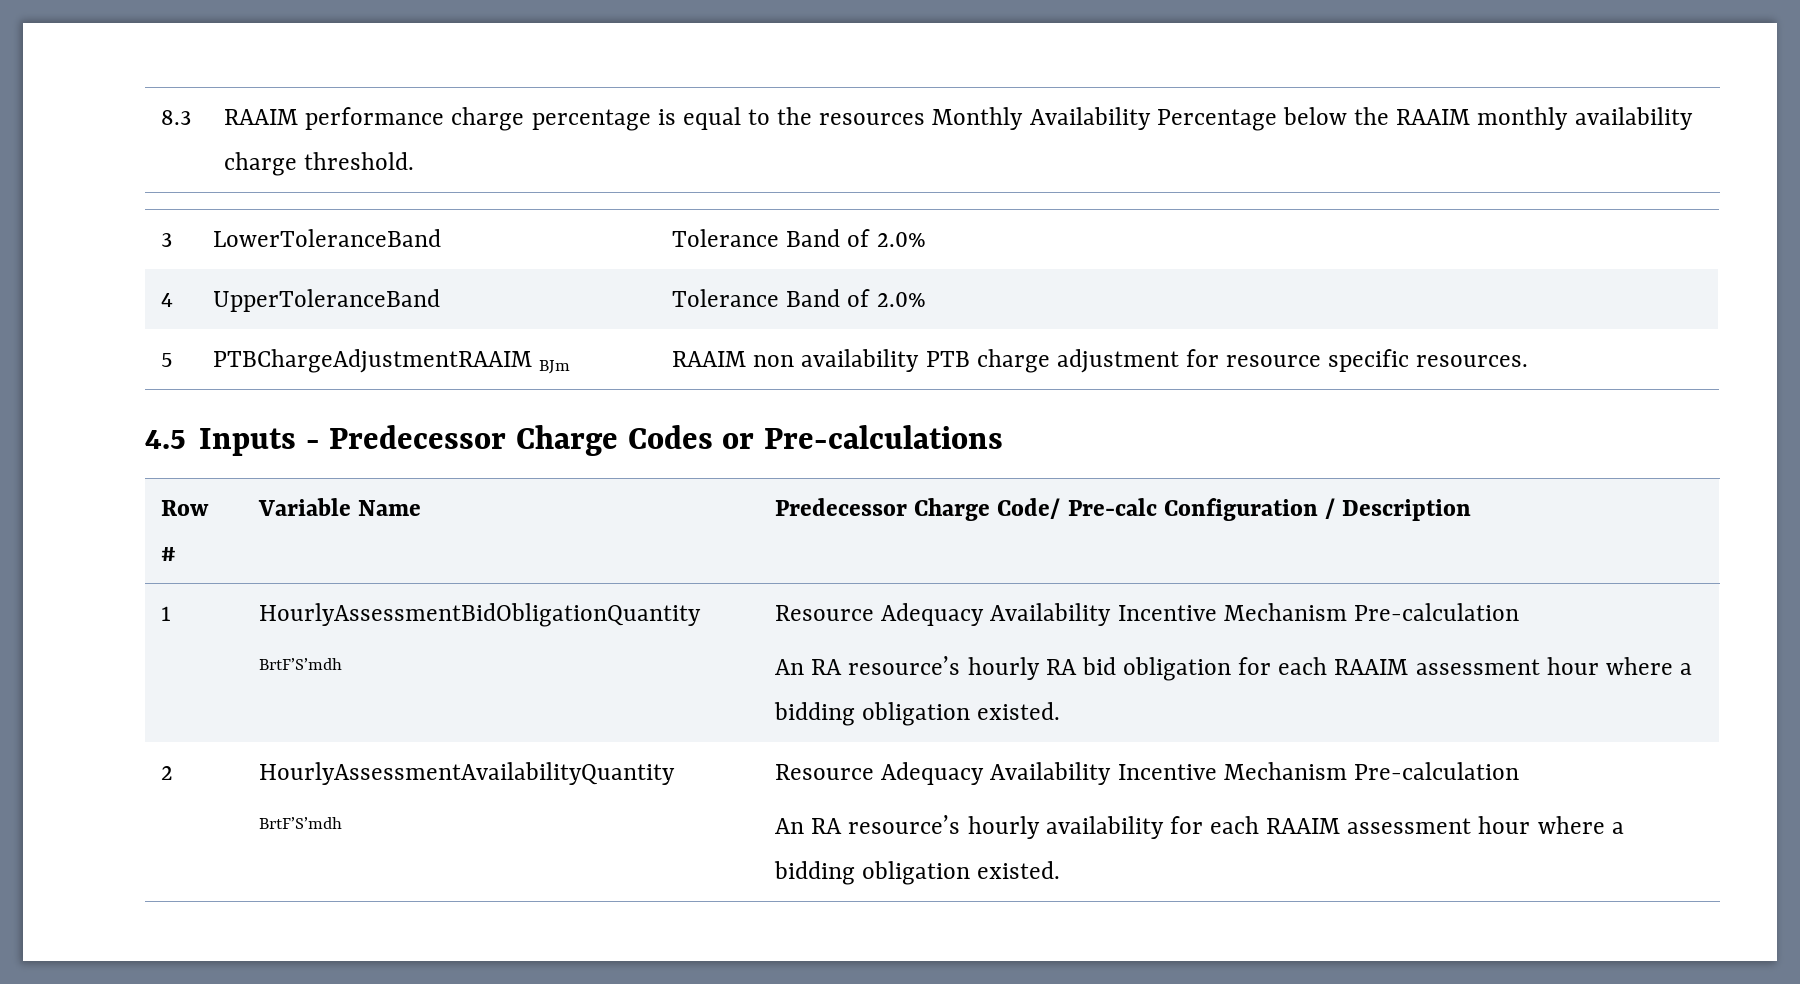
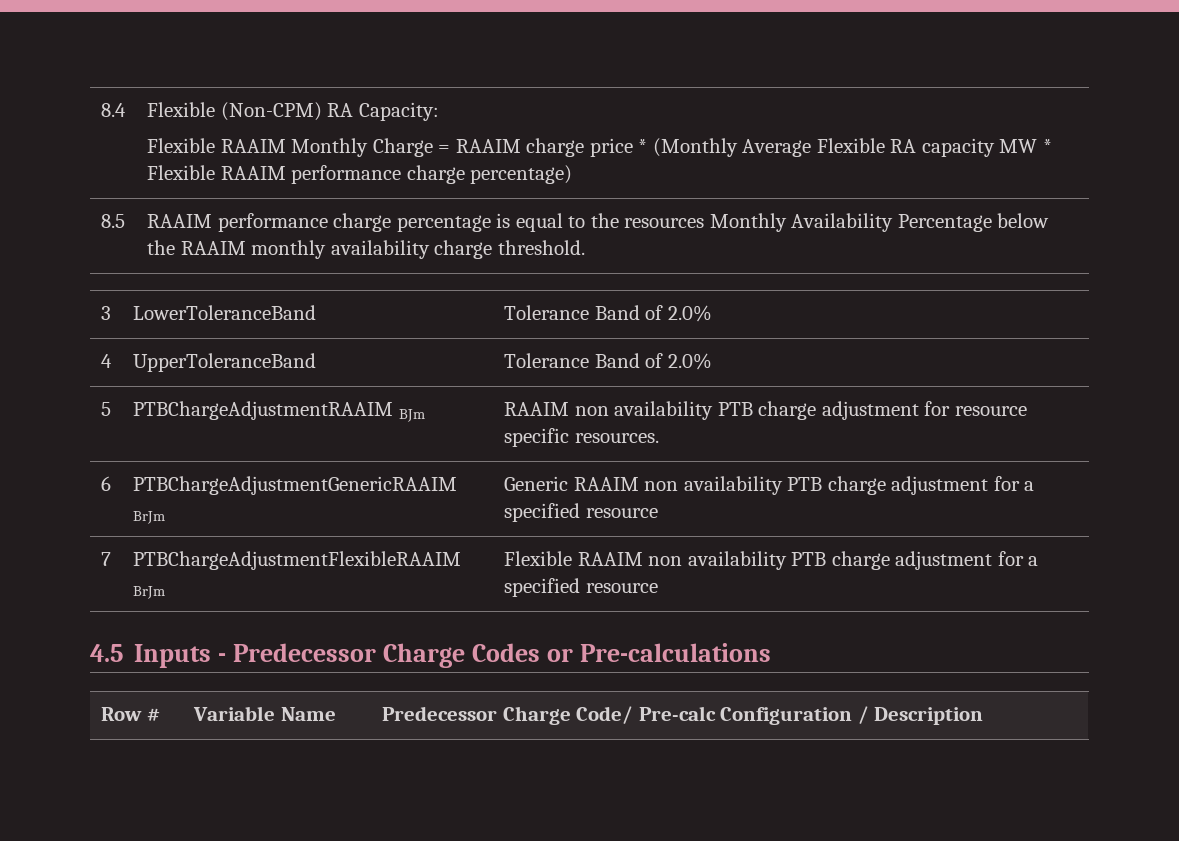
- 8.3 | RAAIM performance charge percentage is equal to the resources Monthly Availability Percentage below the RAAIM monthly availability charge threshold.
+ 8.4 | Flexible (Non-CPM) RA Capacity:
+ Flexible RAAIM Monthly Charge = RAAIM charge price * (Monthly Average Flexible RA capacity MW * Flexible RAAIM performance charge percentage)
+ 8.5 | RAAIM performance charge percentage is equal to the resources Monthly Availability Percentage below the RAAIM monthly availability charge threshold.
+ 6 | PTBChargeAdjustmentGenericRAAIM BrJm | Generic RAAIM non availability PTB charge adjustment for a specified resource
+ 7 | PTBChargeAdjustmentFlexibleRAAIM BrJm | Flexible RAAIM non availability PTB charge adjustment for a specified resource
- 1 | HourlyAssessmentBidObligationQuantity BrtF’S’mdh | Resource Adequacy Availability Incentive Mechanism Pre-calculation
- An RA resource’s hourly RA bid obligation for each RAAIM assessment hour where a bidding obligation existed.
- 2 | HourlyAssessmentAvailabilityQuantity BrtF’S’mdh | Resource Adequacy Availability Incentive Mechanism Pre-calculation
- An RA resource’s hourly availability for each RAAIM assessment hour where a bidding obligation existed.

